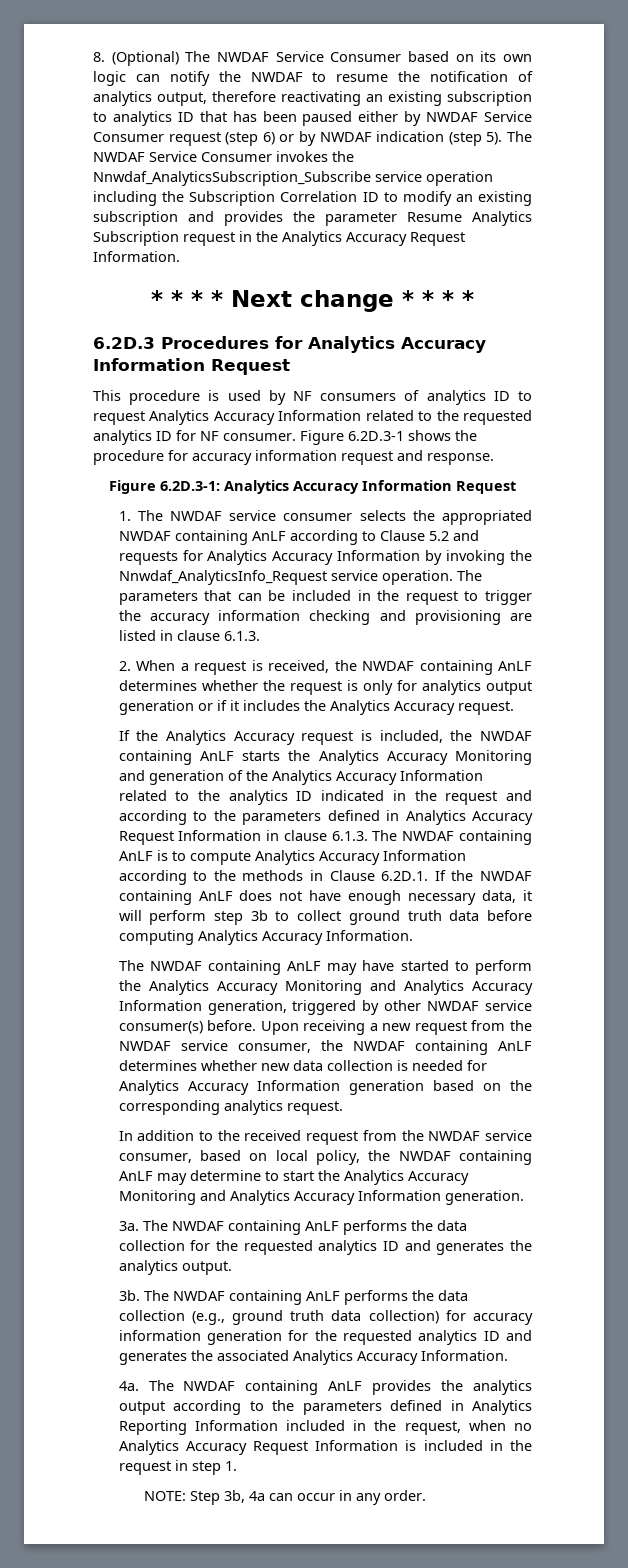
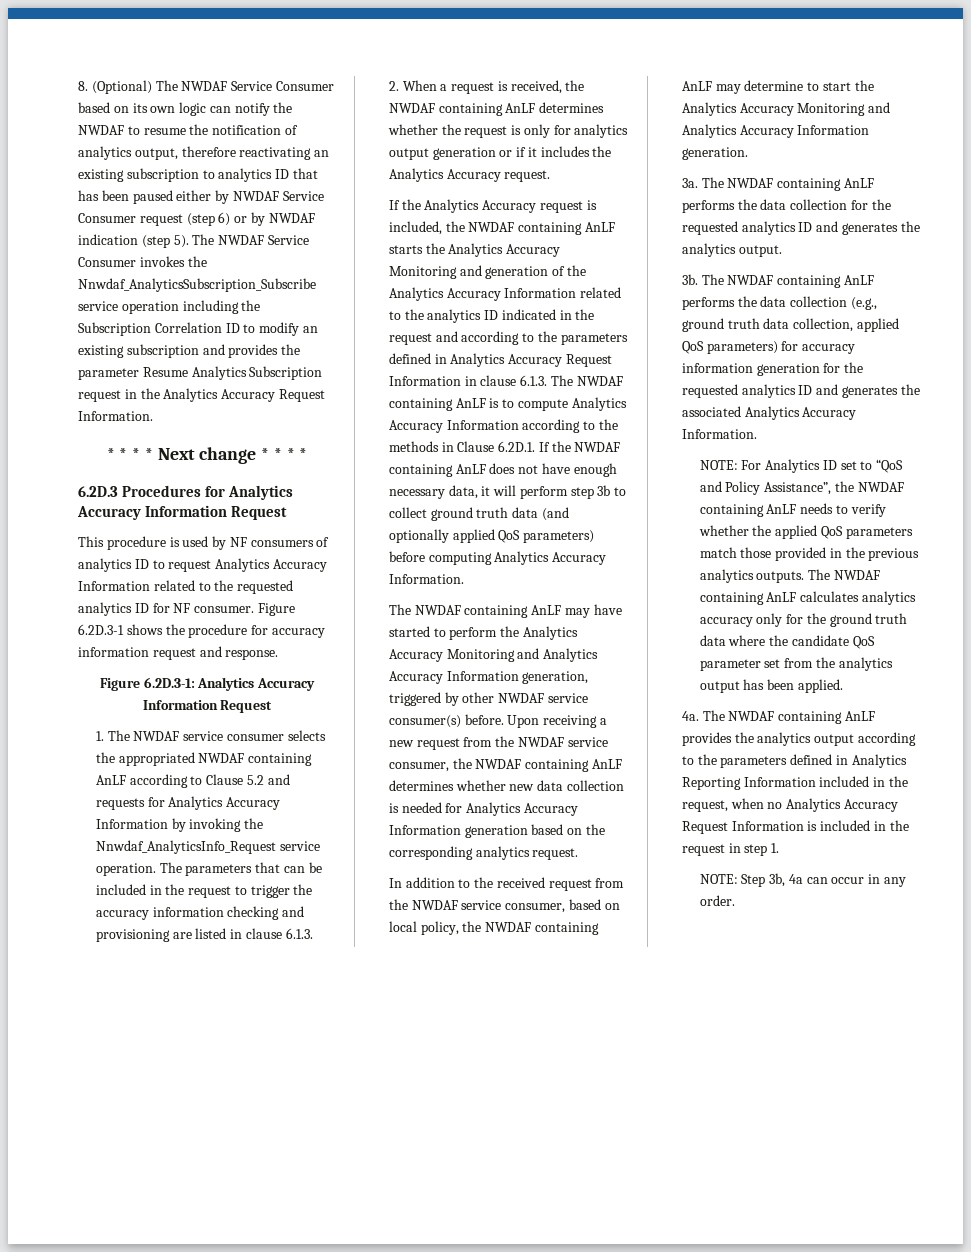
- If the Analytics Accuracy request is included, the NWDAF containing AnLF starts the Analytics Accuracy Monitoring and generation of the Analytics Accuracy Information related to the analytics ID indicated in the request and according to the parameters defined in Analytics Accuracy Request Information in clause 6.1.3. The NWDAF containing AnLF is to compute Analytics Accuracy Information according to the methods in Clause 6.2D.1. If the NWDAF containing AnLF does not have enough necessary data, it will perform step 3b to collect ground truth data before computing Analytics Accuracy Information.
+ If the Analytics Accuracy request is included, the NWDAF containing AnLF starts the Analytics Accuracy Monitoring and generation of the Analytics Accuracy Information related to the analytics ID indicated in the request and according to the parameters defined in Analytics Accuracy Request Information in clause 6.1.3. The NWDAF containing AnLF is to compute Analytics Accuracy Information according to the methods in Clause 6.2D.1. If the NWDAF containing AnLF does not have enough necessary data, it will perform step 3b to collect ground truth data (and optionally applied QoS parameters) before computing Analytics Accuracy Information.
- The NWDAF containing AnLF performs the data collection (e.g., ground truth data collection) for accuracy information generation for the requested analytics ID and generates the associated Analytics Accuracy Information.
+ The NWDAF containing AnLF performs the data collection (e.g., ground truth data collection, applied QoS parameters) for accuracy information generation for the requested analytics ID and generates the associated Analytics Accuracy Information.
+ NOTE: For Analytics ID set to “QoS and Policy Assistance”, the NWDAF containing AnLF needs to verify whether the applied QoS parameters match those provided in the previous analytics outputs. The NWDAF containing AnLF calculates analytics accuracy only for the ground truth data where the candidate QoS parameter set from the analytics output has been applied.

